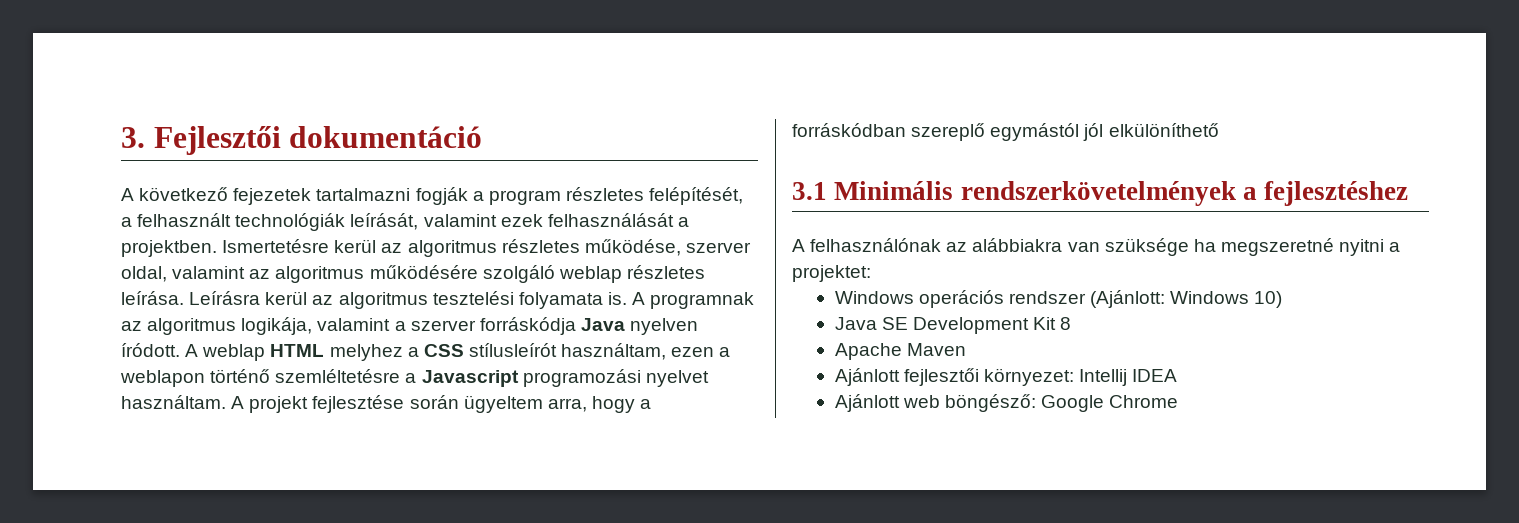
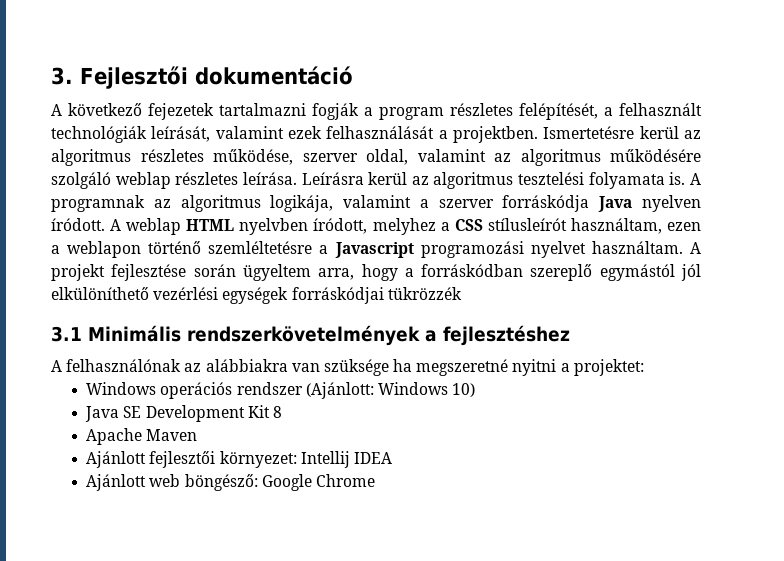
- A weblap HTML melyhez a CSS stílusleírót használtam, ezen a weblapon történő szemléltetésre a Javascript programozási nyelvet használtam.
+ A weblap HTML nyelvben íródott, melyhez a CSS stílusleírót használtam, ezen a weblapon történő szemléltetésre a Javascript programozási nyelvet használtam.
- A projekt fejlesztése során ügyeltem arra, hogy a forráskódban szereplő egymástól jól elkülöníthető
+ A projekt fejlesztése során ügyeltem arra, hogy a forráskódban szereplő egymástól jól elkülöníthető vezérlési egységek forráskódjai tükrözzék

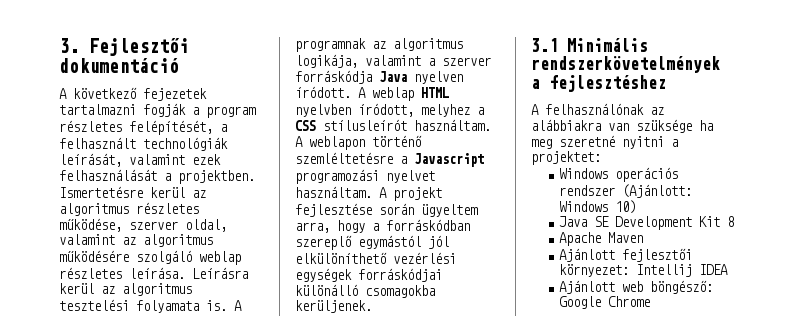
- A weblap HTML nyelvben íródott, melyhez a CSS stílusleírót használtam, ezen a weblapon történő szemléltetésre a Javascript programozási nyelvet használtam.
+ A weblap HTML nyelvben íródott, melyhez a CSS stílusleírót használtam. A weblapon történő szemléltetésre a Javascript programozási nyelvet használtam.
- A projekt fejlesztése során ügyeltem arra, hogy a forráskódban szereplő egymástól jól elkülöníthető vezérlési egységek forráskódjai tükrözzék
+ A projekt fejlesztése során ügyeltem arra, hogy a forráskódban szereplő egymástól jól elkülöníthető vezérlési egységek forráskódjai különálló csomagokba kerüljenek.
- A felhasználónak az alábbiakra van szüksége ha megszeretné nyitni a projektet:
+ A felhasználónak az alábbiakra van szüksége ha meg szeretné nyitni a projektet:

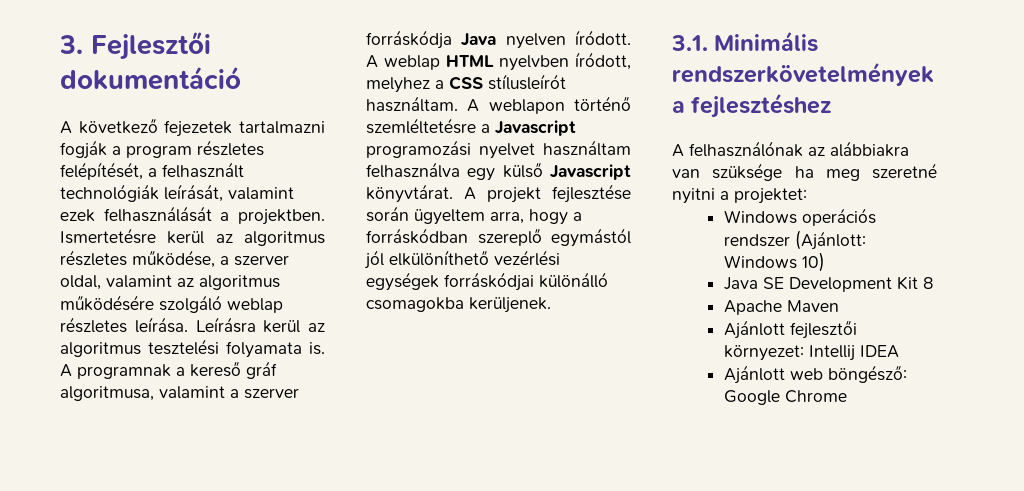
- Ismertetésre kerül az algoritmus részletes működése, szerver oldal, valamint az algoritmus működésére szolgáló weblap részletes leírása.
+ Ismertetésre kerül az algoritmus részletes működése, a szerver oldal, valamint az algoritmus működésére szolgáló weblap részletes leírása.
- A programnak az algoritmus logikája, valamint a szerver forráskódja Java nyelven íródott.
+ A programnak a kereső gráf algoritmusa, valamint a szerver forráskódja Java nyelven íródott.
- A weblapon történő szemléltetésre a Javascript programozási nyelvet használtam.
+ A weblapon történő szemléltetésre a Javascript programozási nyelvet használtam felhasználva egy külső Javascript könyvtárat.
- 3.1 Minimális rendszerkövetelmények a fejlesztéshez
+ 3.1. Minimális rendszerkövetelmények a fejlesztéshez

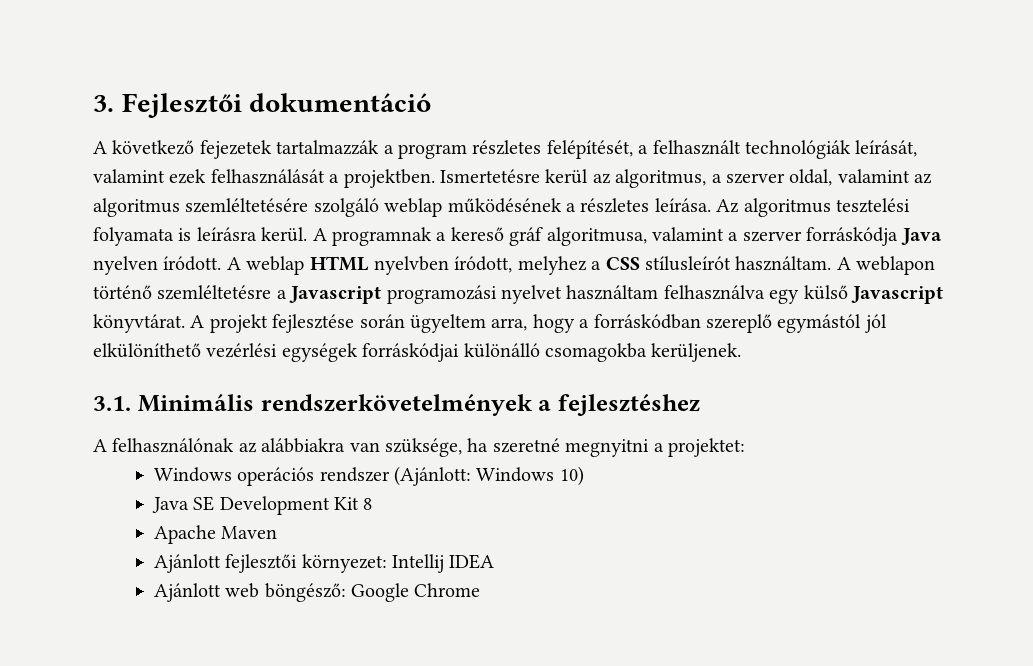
- A következő fejezetek tartalmazni fogják a program részletes felépítését, a felhasznált technológiák leírását, valamint ezek felhasználását a projektben.
+ A következő fejezetek tartalmazzák a program részletes felépítését, a felhasznált technológiák leírását, valamint ezek felhasználását a projektben.
- Ismertetésre kerül az algoritmus részletes működése, a szerver oldal, valamint az algoritmus működésére szolgáló weblap részletes leírása. Leírásra kerül az algoritmus tesztelési folyamata is.
+ Ismertetésre kerül az algoritmus, a szerver oldal, valamint az algoritmus szemléltetésére szolgáló weblap működésének a részletes leírása. Az algoritmus tesztelési folyamata is leírásra kerül.
- A felhasználónak az alábbiakra van szüksége ha meg szeretné nyitni a projektet:
+ A felhasználónak az alábbiakra van szüksége, ha szeretné megnyitni a projektet:

